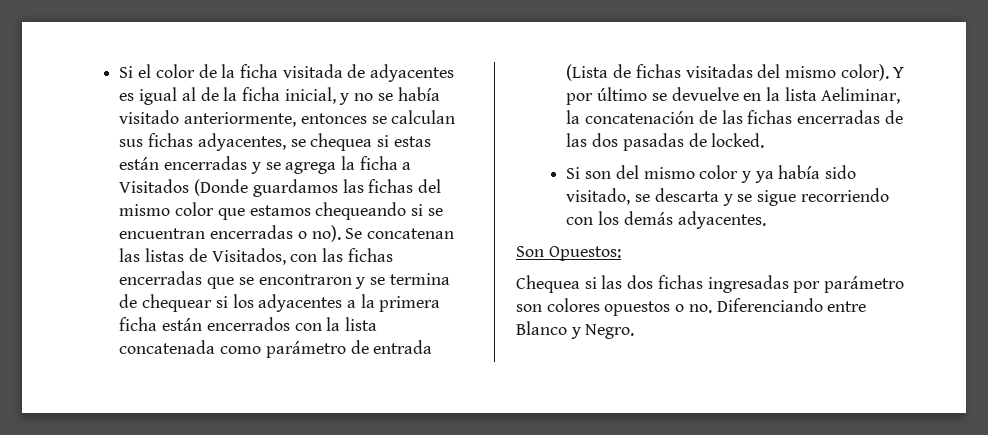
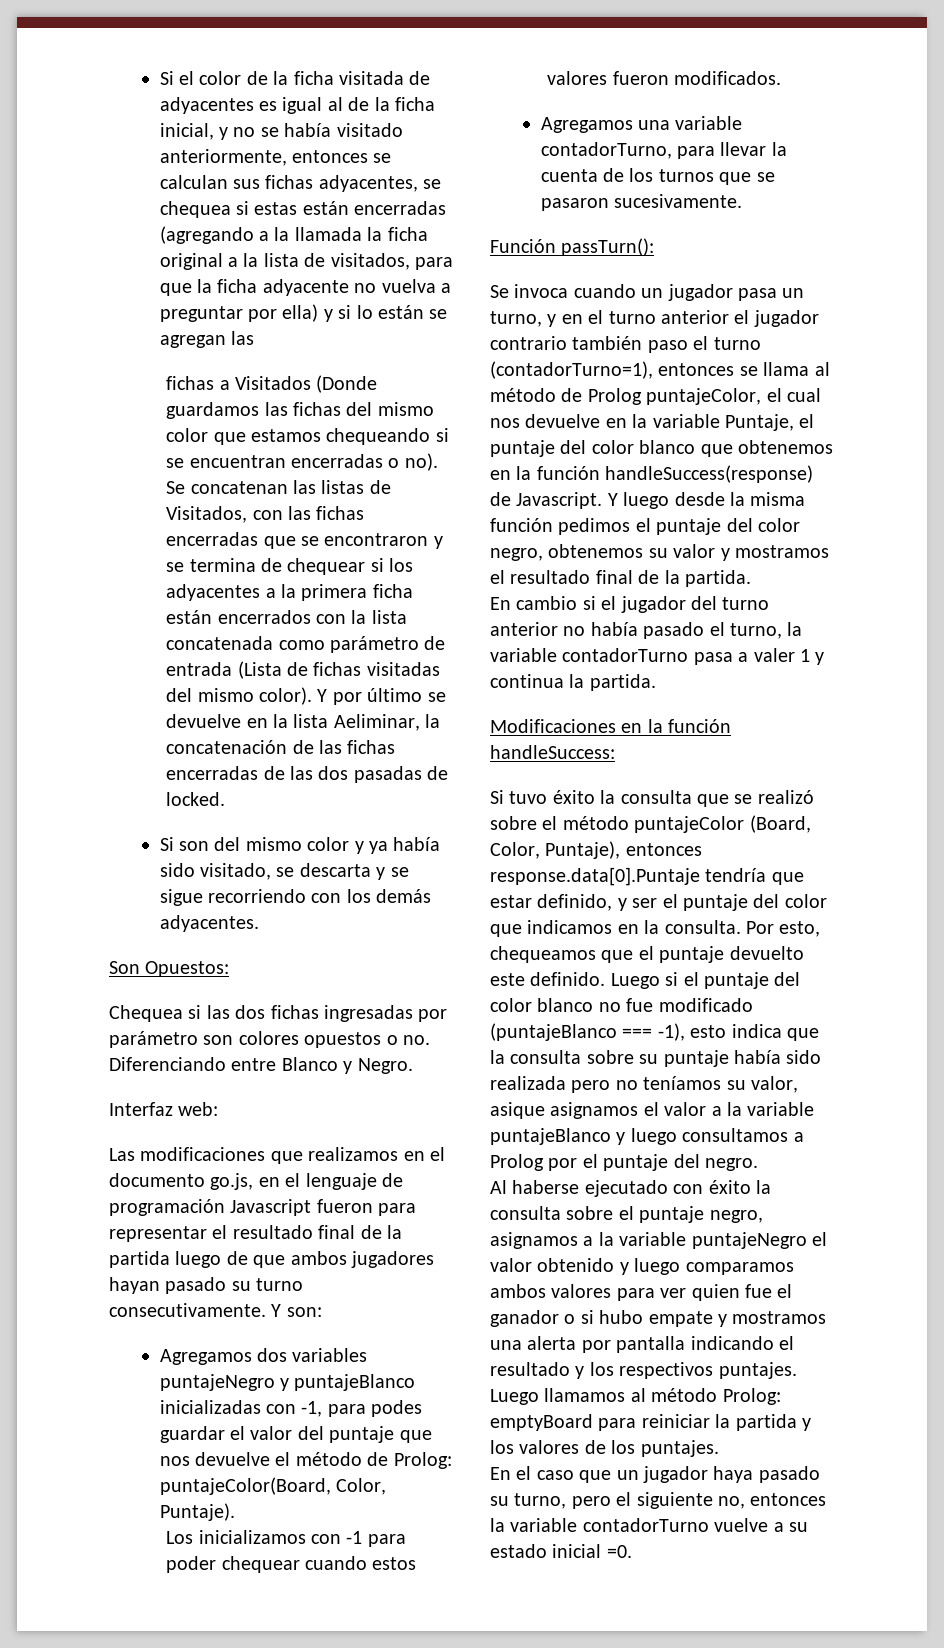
- Si el color de la ficha visitada de adyacentes es igual al de la ficha inicial, y no se había visitado anteriormente, entonces se calculan sus fichas adyacentes, se chequea si estas están encerradas y se agrega la ficha a Visitados (Donde guardamos las fichas del mismo color que estamos chequeando si se encuentran encerradas o no).
+ Si el color de la ficha visitada de adyacentes es igual al de la ficha inicial, y no se había visitado anteriormente, entonces se calculan sus fichas adyacentes, se chequea si estas están encerradas (agregando a la llamada la ficha original a la lista de visitados, para que la ficha adyacente no vuelva a preguntar por ella) y si lo están se agregan las
+ fichas a Visitados (Donde guardamos las fichas del mismo color que estamos chequeando si se encuentran encerradas o no).
+ Interfaz web:
+ Las modificaciones que realizamos en el documento go.js, en el lenguaje de programación Javascript fueron para representar el resultado final de la partida luego de que ambos jugadores hayan pasado su turno consecutivamente. Y son:
+ Agregamos dos variables puntajeNegro y puntajeBlanco inicializadas con -1, para podes guardar el valor del puntaje que nos devuelve el método de Prolog: puntajeColor(Board, Color, Puntaje).
+ Los inicializamos con -1 para poder chequear cuando estos valores fueron modificados.
+ Agregamos una variable contadorTurno, para llevar la cuenta de los turnos que se pasaron sucesivamente.
+ Función passTurn():
+ Se invoca cuando un jugador pasa un turno, y en el turno anterior el jugador contrario también paso el turno (contadorTurno=1), entonces se llama al método de Prolog puntajeColor, el cual nos devuelve en la variable Puntaje, el puntaje del color blanco que obtenemos en la función handleSuccess(response) de Javascript. Y luego desde la misma función pedimos el puntaje del color negro, obtenemos su valor y mostramos el resultado final de la partida.
+ En cambio si el jugador del turno anterior no había pasado el turno, la variable contadorTurno pasa a valer 1 y continua la partida.
+ Modificaciones en la función handleSuccess:
+ Si tuvo éxito la consulta que se realizó sobre el método puntajeColor (Board, Color, Puntaje), entonces response.data[0].Puntaje tendría que estar definido, y ser el puntaje del color que indicamos en la consulta. Por esto, chequeamos que el puntaje devuelto este definido. Luego si el puntaje del color blanco no fue modificado (puntajeBlanco === -1), esto indica que la consulta sobre su puntaje había sido realizada pero no teníamos su valor, asique asignamos el valor a la variable puntajeBlanco y luego consultamos a Prolog por el puntaje del negro.
+ Al haberse ejecutado con éxito la consulta sobre el puntaje negro, asignamos a la variable puntajeNegro el valor obtenido y luego comparamos ambos valores para ver quien fue el ganador o si hubo empate y mostramos una alerta por pantalla indicando el resultado y los respectivos puntajes. Luego llamamos al método Prolog: emptyBoard para reiniciar la partida y los valores de los puntajes.
+ En el caso que un jugador haya pasado su turno, pero el siguiente no, entonces la variable contadorTurno vuelve a su estado inicial =0.

